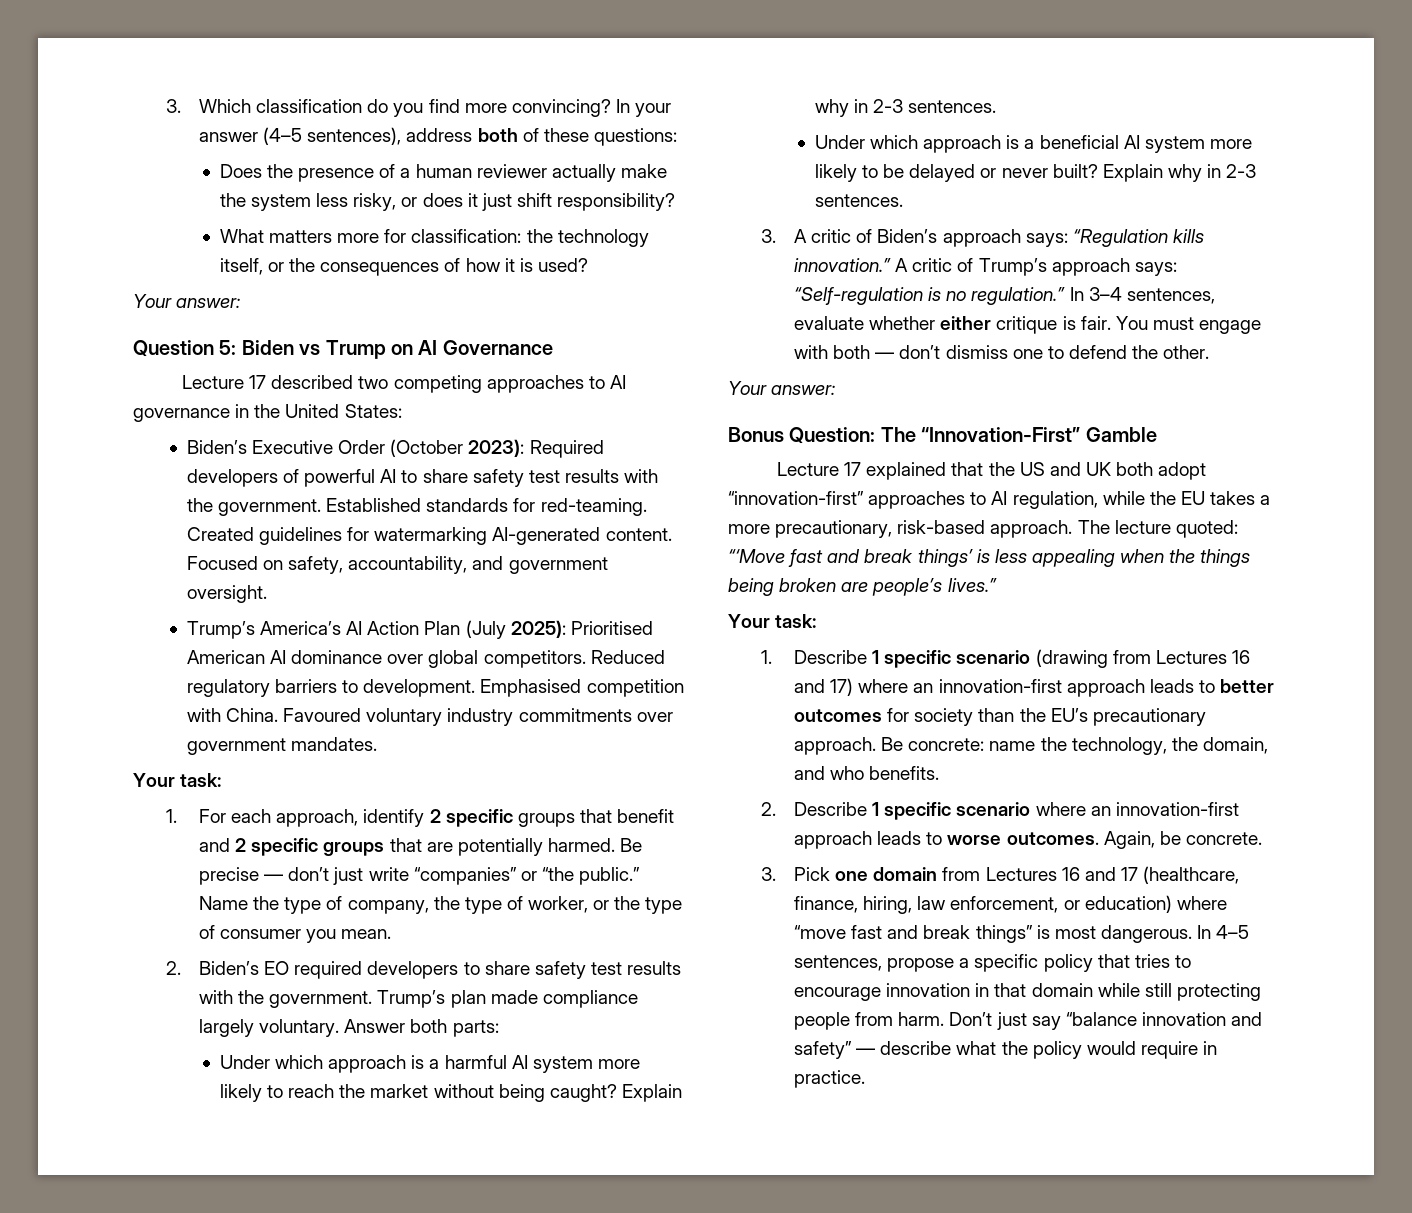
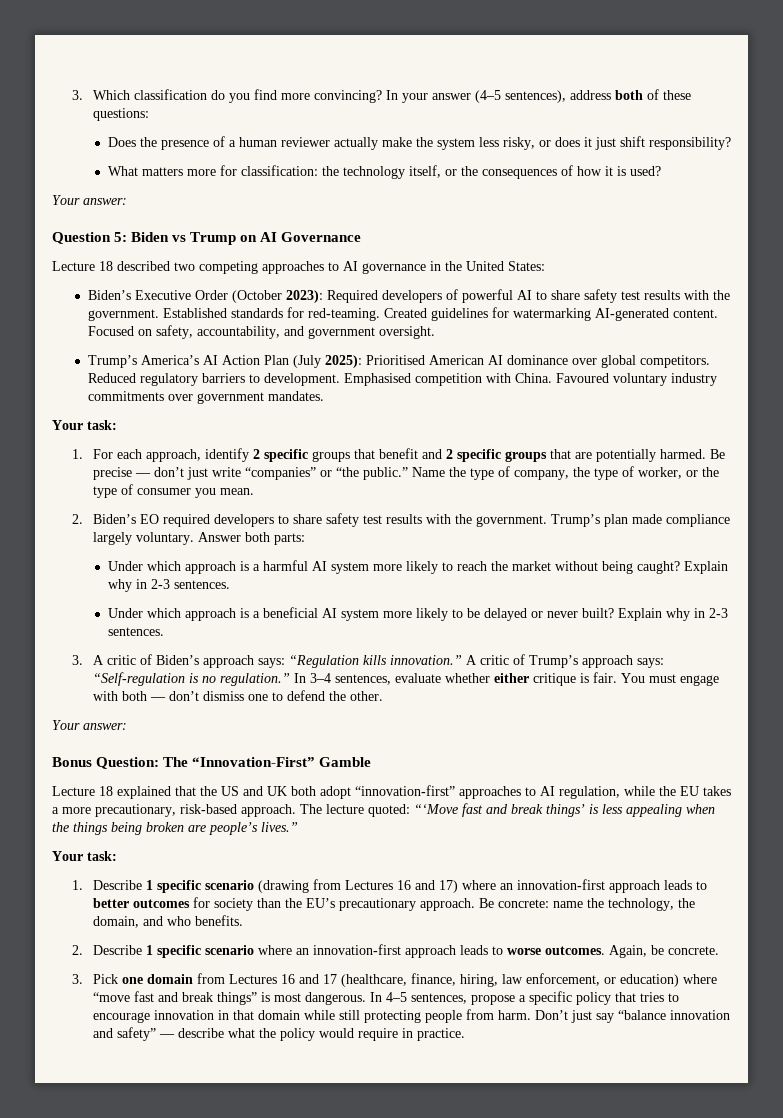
- Lecture 17 described two competing approaches to AI governance in the United States:
+ Lecture 18 described two competing approaches to AI governance in the United States:
- Lecture 17 explained that the US and UK both adopt “innovation-first” approaches to AI regulation, while the EU takes a more precautionary, risk-based approach.
+ Lecture 18 explained that the US and UK both adopt “innovation-first” approaches to AI regulation, while the EU takes a more precautionary, risk-based approach.

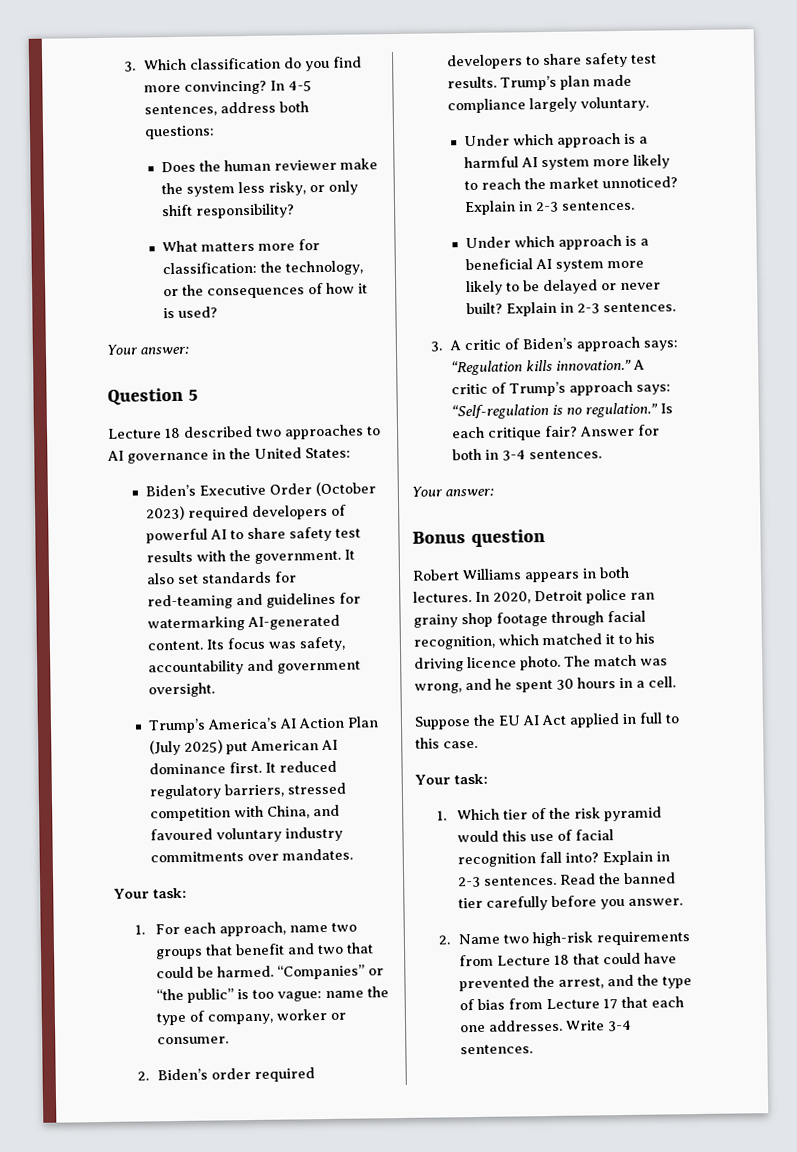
- In your answer (4–5 sentences), address both of these questions:
+ In 4-5 sentences, address both questions:
- Does the presence of a human reviewer actually make the system less risky, or does it just shift responsibility?
+ Does the human reviewer make the system less risky, or only shift responsibility?
- What matters more for classification: the technology itself, or the consequences of how it is used?
+ What matters more for classification: the technology, or the consequences of how it is used?
- Question 5: Biden vs Trump on AI Governance
+ Question 5
- Lecture 18 described two competing approaches to AI governance in the United States:
+ Lecture 18 described two approaches to AI governance in the United States:
- Biden’s Executive Order (October 2023): Required developers of powerful AI to share safety test results with the government.
+ Biden’s Executive Order (October 2023) required developers of powerful AI to share safety test results with the government.
- Established standards for red-teaming. Created guidelines for watermarking AI-generated content.
+ It also set standards for red-teaming and guidelines for watermarking AI-generated content.
- Focused on safety, accountability, and government oversight.
+ Its focus was safety, accountability and government oversight.
- Trump’s America’s AI Action Plan (July 2025): Prioritised American AI dominance over global competitors. Reduced regulatory barriers to development. Emphasised competition with China. Favoured voluntary industry commitments over government mandates.
+ Trump’s America’s AI Action Plan (July 2025) put American AI dominance first. It reduced regulatory barriers, stressed competition with China, and favoured voluntary industry commitments over mandates.
- 1. For each approach, identify 2 specific groups that benefit and 2 specific groups that are potentially harmed. Be precise — don’t just write “companies” or “the public.” Name the type of company, the type of worker, or the type of consumer you mean.
+ 1. For each approach, name two groups that benefit and two that could be harmed. “Companies” or “the public” is too vague: name the type of company, worker or consumer.
- 2. Biden’s EO required developers to share safety test results with the government.
+ 2. Biden’s order required developers to share safety test results.
- Answer both parts:
- Under which approach is a harmful AI system more likely to reach the market without being caught? Explain why in 2-3 sentences.
+ Under which approach is a harmful AI system more likely to reach the market unnoticed? Explain in 2-3 sentences.
- Under which approach is a beneficial AI system more likely to be delayed or never built? Explain why in 2-3 sentences.
+ Under which approach is a beneficial AI system more likely to be delayed or never built? Explain in 2-3 sentences.
- In 3–4 sentences, evaluate whether either critique is fair. You must engage with both — don’t dismiss one to defend the other.
+ Is each critique fair? Answer for both in 3-4 sentences.
  Your answer:
- Bonus Question: The “Innovation-First” Gamble
- Lecture 18 explained that the US and UK both adopt “innovation-first” approaches to AI regulation, while the EU takes a more precautionary, risk-based approach. The lecture quoted: “‘Move fast and break things’ is less appealing when the things being broken are people’s lives.”
+ Bonus question
+ Robert Williams appears in both lectures. In 2020, Detroit police ran grainy shop footage through facial recognition, which matched it to his driving licence photo. The match was wrong, and he spent 30 hours in a cell.
+ Suppose the EU AI Act applied in full to this case.
  Your task:
- 1. Describe 1 specific scenario (drawing from Lectures 16 and 17) where an innovation-first approach leads to better outcomes for society than the EU’s precautionary approach. Be concrete: name the technology, the domain, and who benefits.
- 2. Describe 1 specific scenario where an innovation-first approach leads to worse outcomes. Again, be concrete.
- 3. Pick one domain from Lectures 16 and 17 (healthcare, finance, hiring, law enforcement, or education) where “move fast and break things” is most dangerous. In 4–5 sentences, propose a specific policy that tries to encourage innovation in that domain while still protecting people from harm. Don’t just say “balance innovation and safety” — describe what the policy would require in practice.
+ 1. Which tier of the risk pyramid would this use of facial recognition fall into? Explain in 2-3 sentences. Read the banned tier carefully before you answer.
+ 2. Name two high-risk requirements from Lecture 18 that could have prevented the arrest, and the type of bias from Lecture 17 that each one addresses. Write 3-4 sentences.

